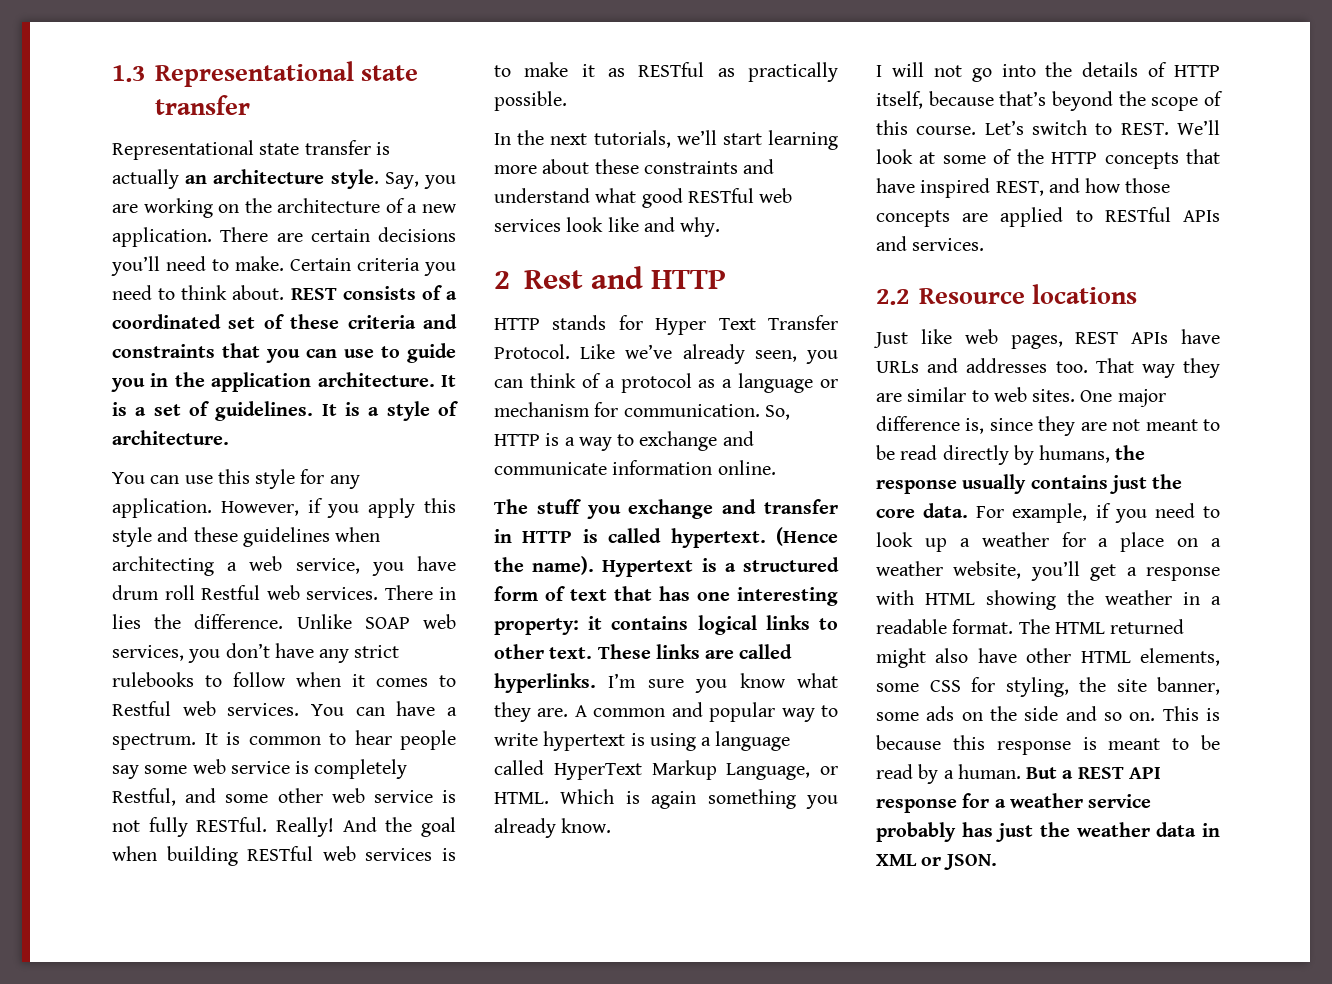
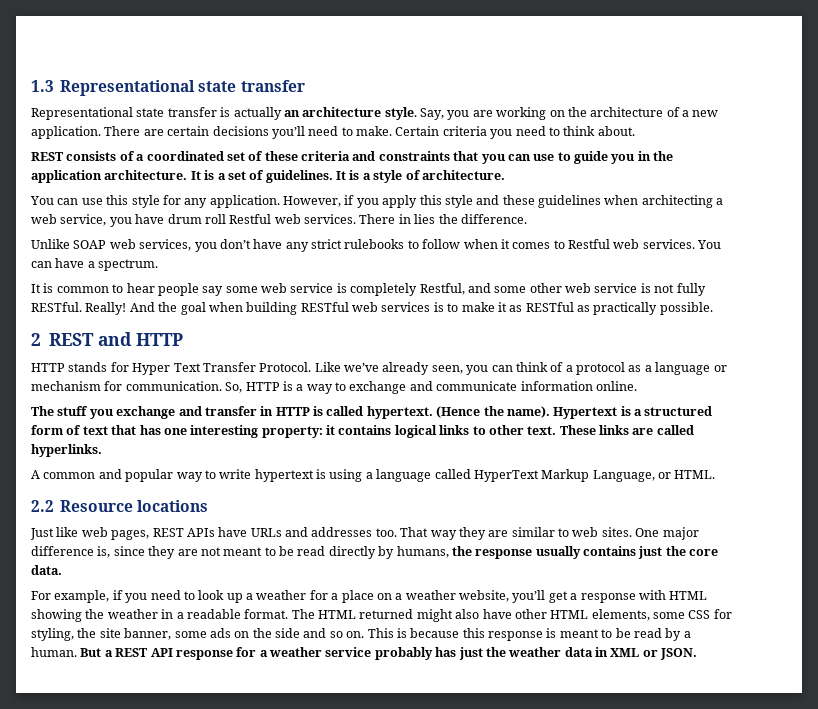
- Certain criteria you need to think about. REST consists of a coordinated set of these criteria and constraints that you can use to guide you in the application architecture.
+ Certain criteria you need to think about.
+ REST consists of a coordinated set of these criteria and constraints that you can use to guide you in the application architecture.
- There in lies the difference. Unlike SOAP web services, you don’t have any strict rulebooks to follow when it comes to Restful web services.
+ There in lies the difference.
+ Unlike SOAP web services, you don’t have any strict rulebooks to follow when it comes to Restful web services.
- You can have a spectrum. It is common to hear people say some web service is completely Restful, and some other web service is not fully RESTful.
+ You can have a spectrum.
+ It is common to hear people say some web service is completely Restful, and some other web service is not fully RESTful.
- In the next tutorials, we’ll start learning more about these constraints and understand what good RESTful web services look like and why.
- 2 Rest and HTTP
+ 2 REST and HTTP
- These links are called hyperlinks. I’m sure you know what they are. A common and popular way to write hypertext is using a language called HyperText Markup Language, or HTML. Which is again something you already know.
- I will not go into the details of HTTP itself, because that’s beyond the scope of this course. Let’s switch to REST. We’ll look at some of the HTTP concepts that have inspired REST, and how those concepts are applied to RESTful APIs and services.
+ These links are called hyperlinks.
+ A common and popular way to write hypertext is using a language called HyperText Markup Language, or HTML.
- One major difference is, since they are not meant to be read directly by humans, the response usually contains just the core data. For example, if you need to look up a weather for a place on a weather website, you’ll get a response with HTML showing the weather in a readable format.
+ One major difference is, since they are not meant to be read directly by humans, the response usually contains just the core data.
+ For example, if you need to look up a weather for a place on a weather website, you’ll get a response with HTML showing the weather in a readable format.

